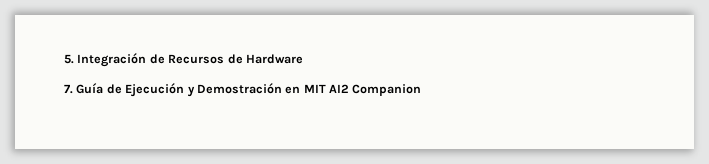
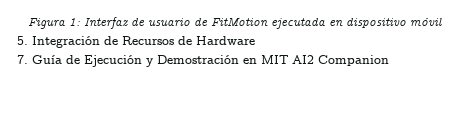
+ Figura 1: Interfaz de usuario de FitMotion ejecutada en dispositivo móvil

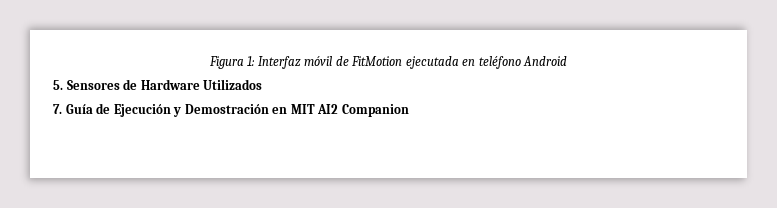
- Figura 1: Interfaz de usuario de FitMotion ejecutada en dispositivo móvil
+ Figura 1: Interfaz móvil de FitMotion ejecutada en teléfono Android
- 5. Integración de Recursos de Hardware
+ 5. Sensores de Hardware Utilizados

